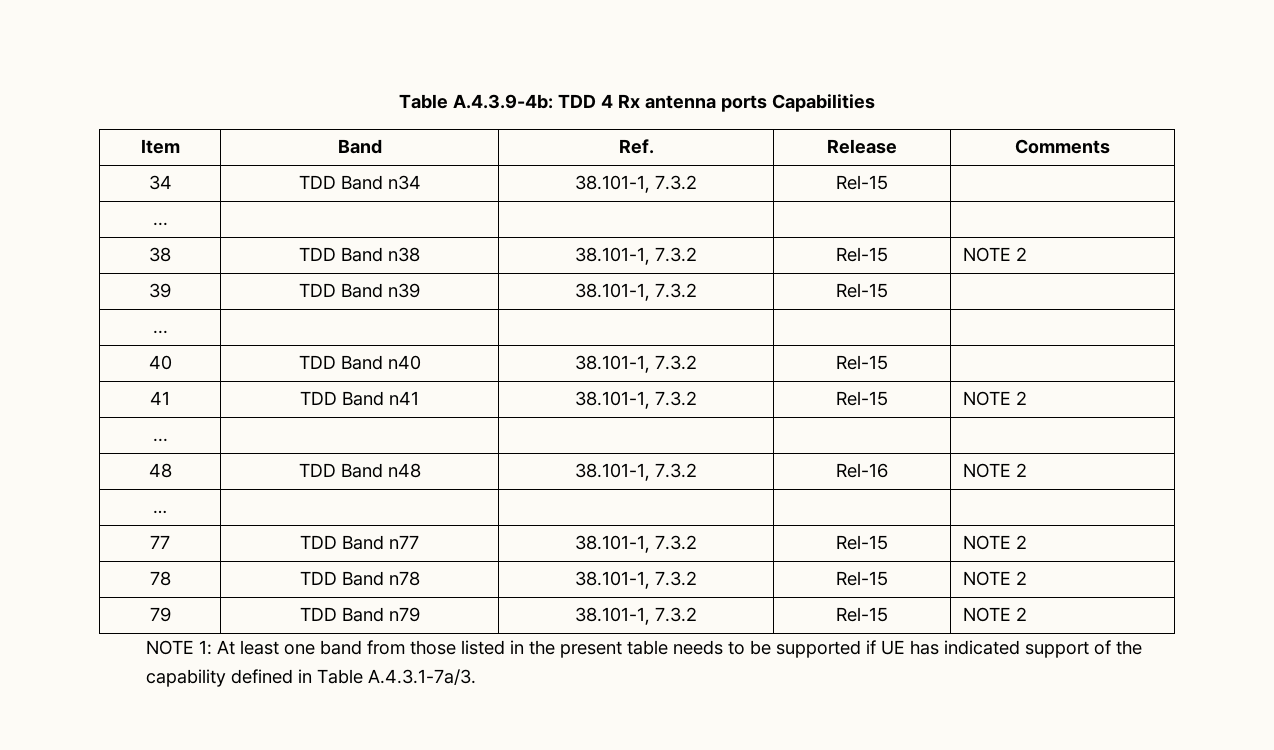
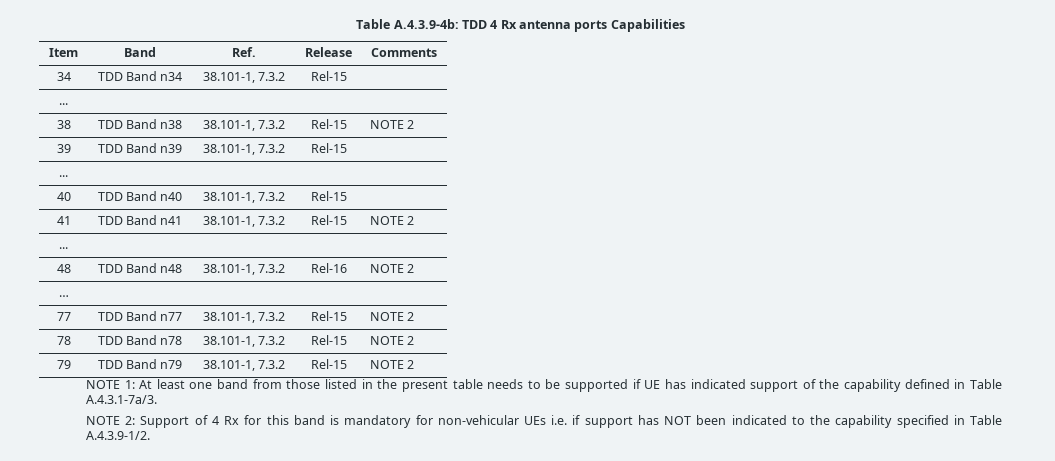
+ NOTE 2: Support of 4 Rx for this band is mandatory for non-vehicular UEs i.e. if support has NOT been indicated to the capability specified in Table A.4.3.9-1/2.

